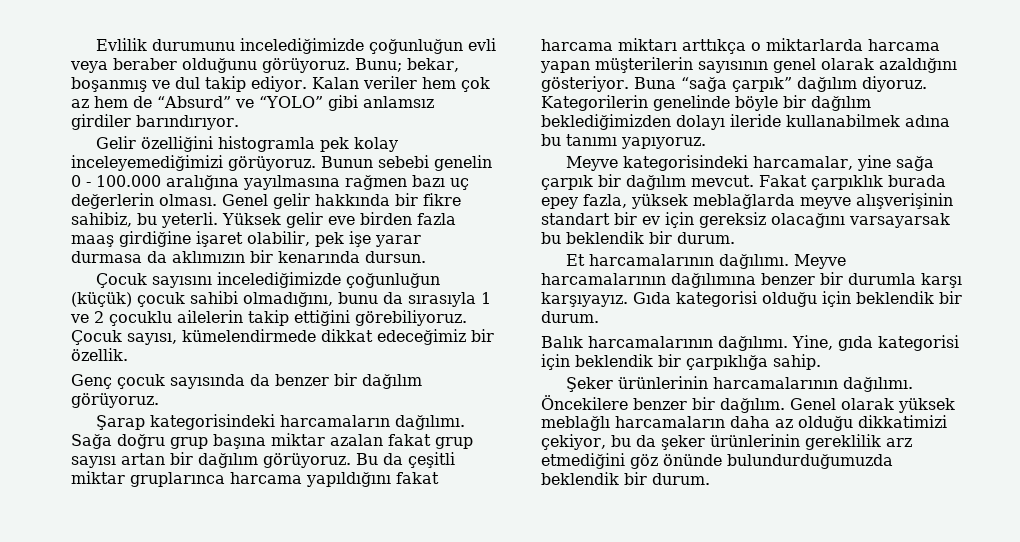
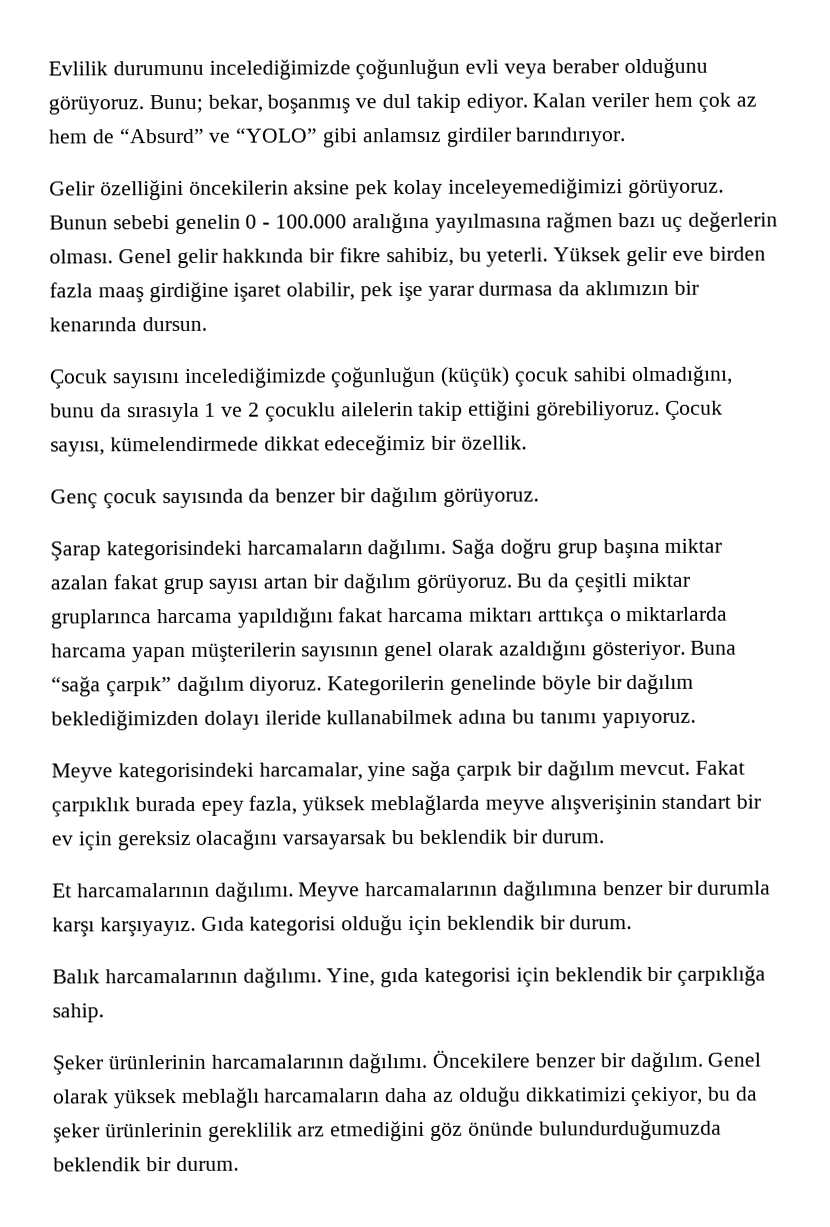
- Gelir özelliğini histogramla pek kolay inceleyemediğimizi görüyoruz.
+ Gelir özelliğini öncekilerin aksine pek kolay inceleyemediğimizi görüyoruz.

